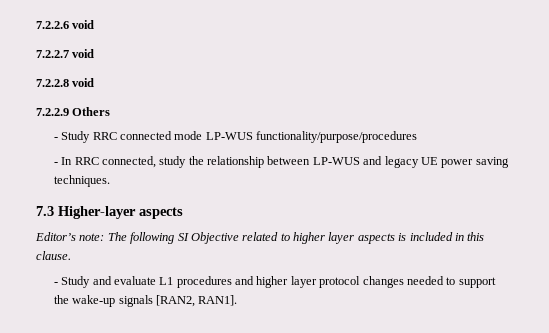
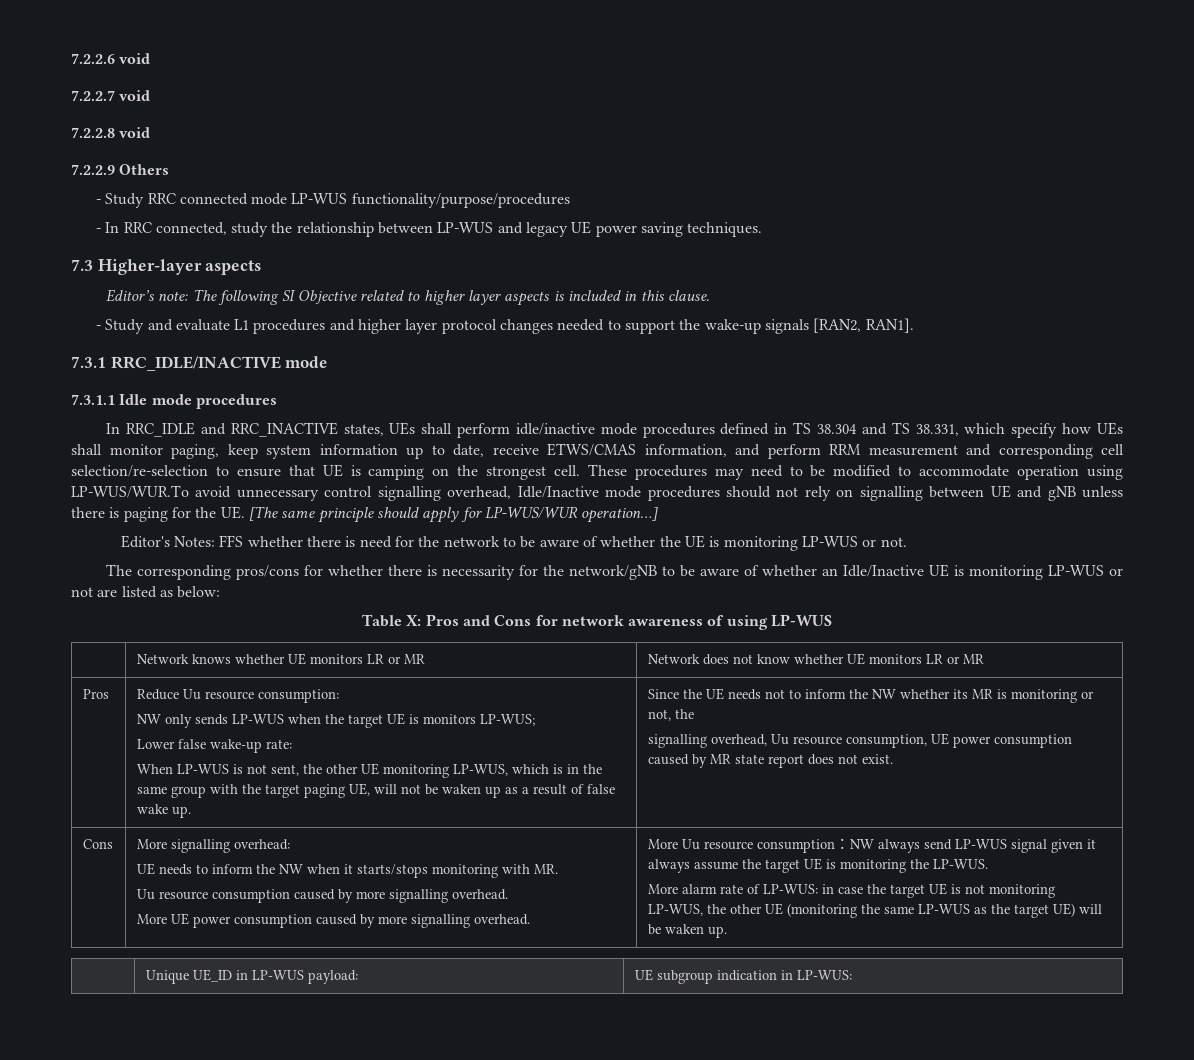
+ 7.3.1 RRC_IDLE/INACTIVE mode
+ 7.3.1.1 Idle mode procedures
+ In RRC_IDLE and RRC_INACTIVE states, UEs shall perform idle/inactive mode procedures defined in TS 38.304 and TS 38.331, which specify how UEs shall monitor paging, keep system information up to date, receive ETWS/CMAS information, and perform RRM measurement and corresponding cell selection/re-selection to ensure that UE is camping on the strongest cell. These procedures may need to be modified to accommodate operation using LP-WUS/WUR.To avoid unnecessary control signalling overhead, Idle/Inactive mode procedures should not rely on signalling between UE and gNB unless there is paging for the UE. [The same principle should apply for LP-WUS/WUR operation…]
+ Editor's Notes: FFS whether there is need for the network to be aware of whether the UE is monitoring LP-WUS or not.
+ The corresponding pros/cons for whether there is necessarity for the network/gNB to be aware of whether an Idle/Inactive UE is monitoring LP-WUS or not are listed as below:
+ Table X: Pros and Cons for network awareness of using LP-WUS
+ | Network knows whether UE monitors LR or MR | Network does not know whether UE monitors LR or MR
+ Pros | Reduce Uu resource consumption:
+ NW only sends LP-WUS when the target UE is monitors LP-WUS;
+ Lower false wake-up rate:
+ When LP-WUS is not sent, the other UE monitoring LP-WUS, which is in the same group with the target paging UE, will not be waken up as a result of false wake up. | Since the UE needs not to inform the NW whether its MR is monitoring or not, the
+ signalling overhead, Uu resource consumption, UE power consumption caused by MR state report does not exist.
+ Cons | More signalling overhead:
+ UE needs to inform the NW when it starts/stops monitoring with MR.
+ Uu resource consumption caused by more signalling overhead.
+ More UE power consumption caused by more signalling overhead. | More Uu resource consumption：NW always send LP-WUS signal given it always assume the target UE is monitoring the LP-WUS.
+ More alarm rate of LP-WUS: in case the target UE is not monitoring LP-WUS, the other UE (monitoring the same LP-WUS as the target UE) will be waken up.
+ | Unique UE_ID in LP-WUS payload: | UE subgroup indication in LP-WUS:

